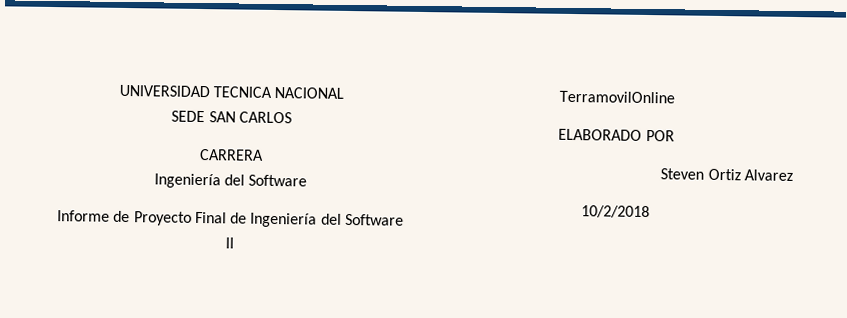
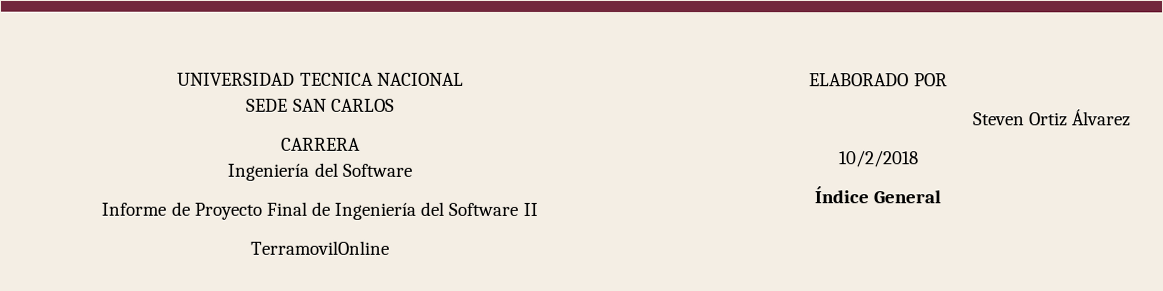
- Steven Ortiz Alvarez
+ Steven Ortiz Álvarez
+ Índice General

